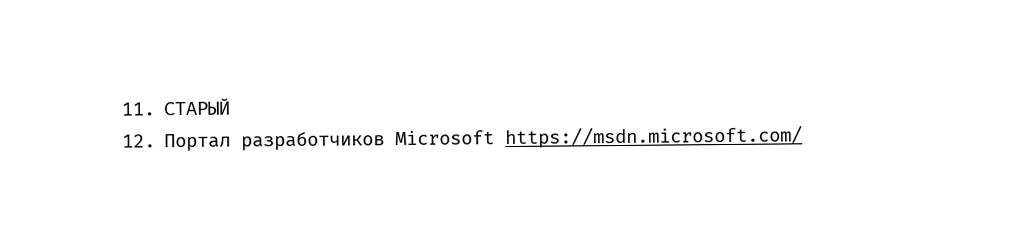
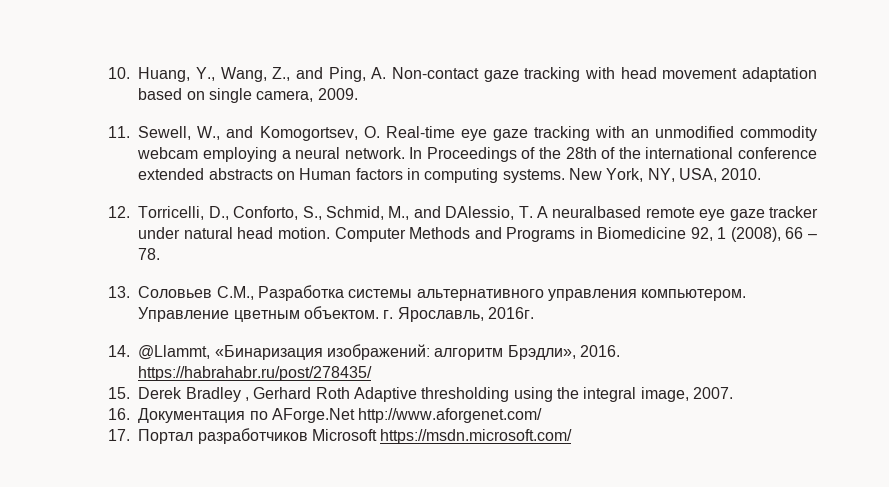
- 11. СТАРЫЙ
- 12. Портал разработчиков Microsoft https://msdn.microsoft.com/
+ 10. Huang, Y., Wang, Z., and Ping, A. Non-contact gaze tracking with head movement adaptation based on single camera, 2009.
+ 11. Sewell, W., and Komogortsev, O. Real-time eye gaze tracking with an unmodified commodity webcam employing a neural network. In Proceedings of the 28th of the international conference extended abstracts on Human factors in computing systems. New York, NY, USA, 2010.
+ 12. Torricelli, D., Conforto, S., Schmid, M., and DAlessio, T. A neuralbased remote eye gaze tracker under natural head motion. Computer Methods and Programs in Biomedicine 92, 1 (2008), 66 – 78.
+ 13. Соловьев С.М., Разработка системы альтернативного управления компьютером. Управление цветным объектом. г. Ярославль, 2016г.
+ 14. @Llammt, «Бинаризация изображений: алгоритм Брэдли», 2016. https://habrahabr.ru/post/278435/
+ 15. Derek Bradley , Gerhard Roth Adaptive thresholding using the integral image, 2007.
+ 16. Документация по AForge.Net http://www.aforgenet.com/
+ 17. Портал разработчиков Microsoft https://msdn.microsoft.com/

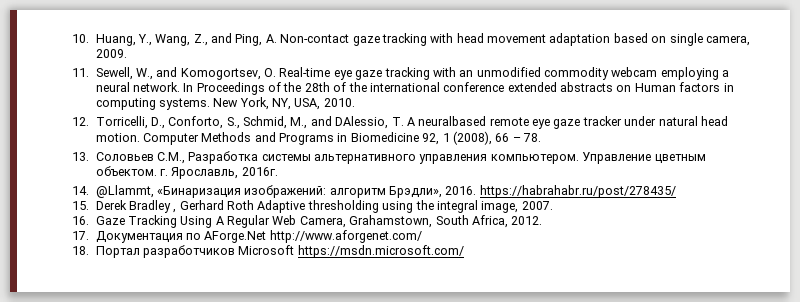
- 16. Документация по AForge.Net http://www.aforgenet.com/
+ 16. Gaze Tracking Using A Regular Web Camera, Grahamstown, South Africa, 2012.
+ 17. Документация по AForge.Net http://www.aforgenet.com/
- 17. Портал разработчиков Microsoft https://msdn.microsoft.com/
+ 18. Портал разработчиков Microsoft https://msdn.microsoft.com/

